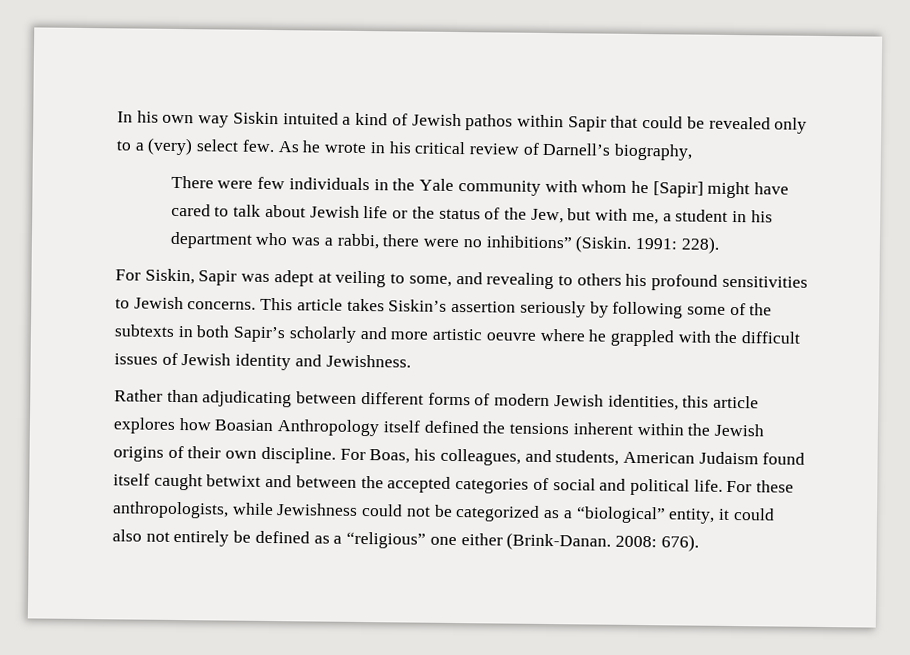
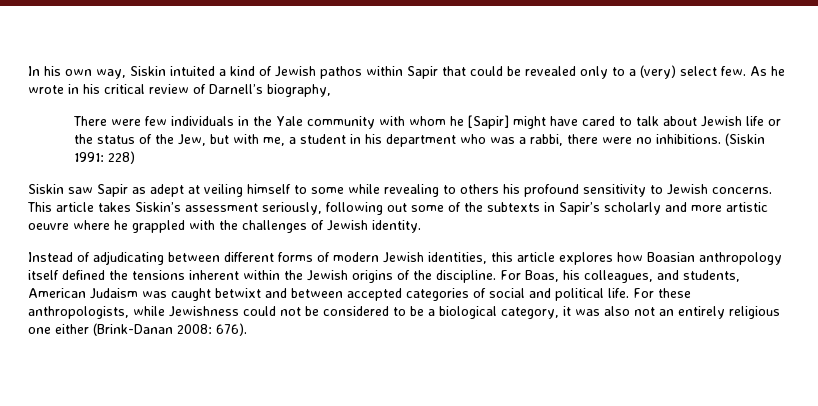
- In his own way Siskin intuited a kind of Jewish pathos within Sapir that could be revealed only to a (very) select few.
+ In his own way, Siskin intuited a kind of Jewish pathos within Sapir that could be revealed only to a (very) select few.
- There were few individuals in the Yale community with whom he [Sapir] might have cared to talk about Jewish life or the status of the Jew, but with me, a student in his department who was a rabbi, there were no inhibitions” (Siskin. 1991: 228).
- For Siskin, Sapir was adept at veiling to some, and revealing to others his profound sensitivities to Jewish concerns.
+ There were few individuals in the Yale community with whom he [Sapir] might have cared to talk about Jewish life or the status of the Jew, but with me, a student in his department who was a rabbi, there were no inhibitions. (Siskin 1991: 228)
+ Siskin saw Sapir as adept at veiling himself to some while revealing to others his profound sensitivity to Jewish concerns.
- This article takes Siskin’s assertion seriously by following some of the subtexts in both Sapir’s scholarly and more artistic oeuvre where he grappled with the difficult issues of Jewish identity and Jewishness.
- Rather than adjudicating between different forms of modern Jewish identities, this article explores how Boasian Anthropology itself defined the tensions inherent within the Jewish origins of their own discipline.
+ This article takes Siskin’s assessment seriously, following out some of the subtexts in Sapir’s scholarly and more artistic oeuvre where he grappled with the challenges of Jewish identity.
+ Instead of adjudicating between different forms of modern Jewish identities, this article explores how Boasian anthropology itself defined the tensions inherent within the Jewish origins of the discipline.
- For Boas, his colleagues, and students, American Judaism found itself caught betwixt and between the accepted categories of social and political life.
+ For Boas, his colleagues, and students, American Judaism was caught betwixt and between accepted categories of social and political life.
- For these anthropologists, while Jewishness could not be categorized as a “biological” entity, it could also not entirely be defined as a “religious” one either (Brink-Danan. 2008: 676).
+ For these anthropologists, while Jewishness could not be considered to be a biological category, it was also not an entirely religious one either (Brink-Danan 2008: 676).

